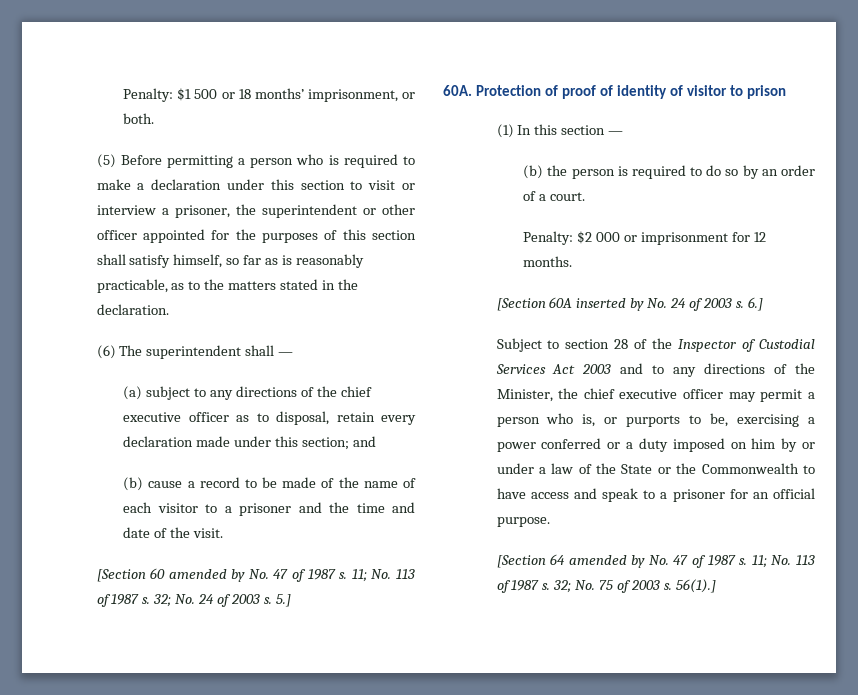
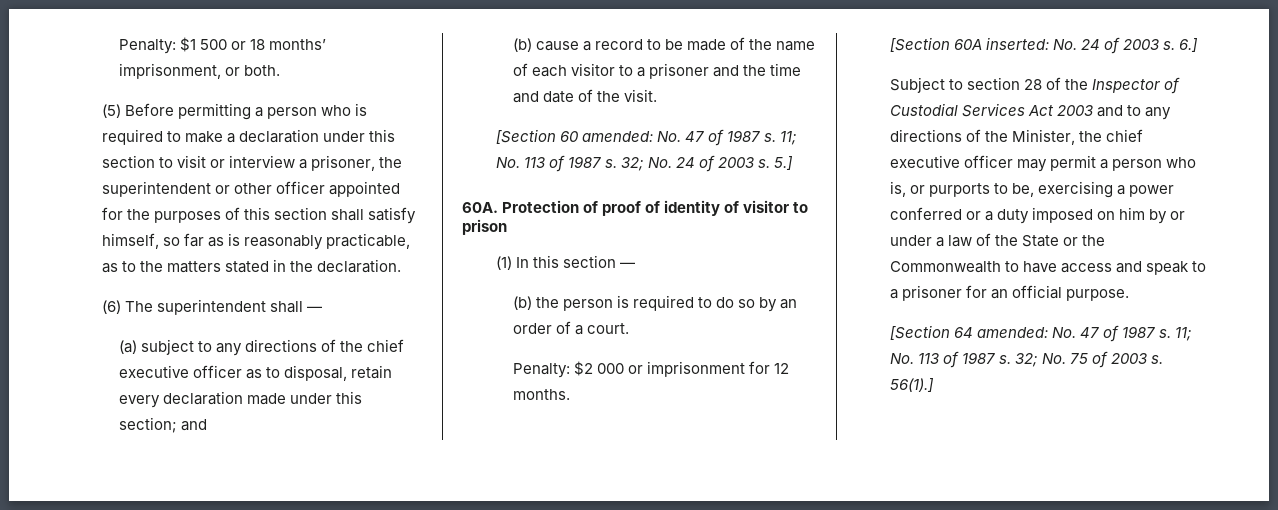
- [Section 60 amended by No. 47 of 1987 s.
+ [Section 60 amended: No. 47 of 1987 s.
- [Section 60A inserted by No. 24 of 2003 s.
+ [Section 60A inserted: No. 24 of 2003 s.
- [Section 64 amended by No. 47 of 1987 s.
+ [Section 64 amended: No. 47 of 1987 s.

